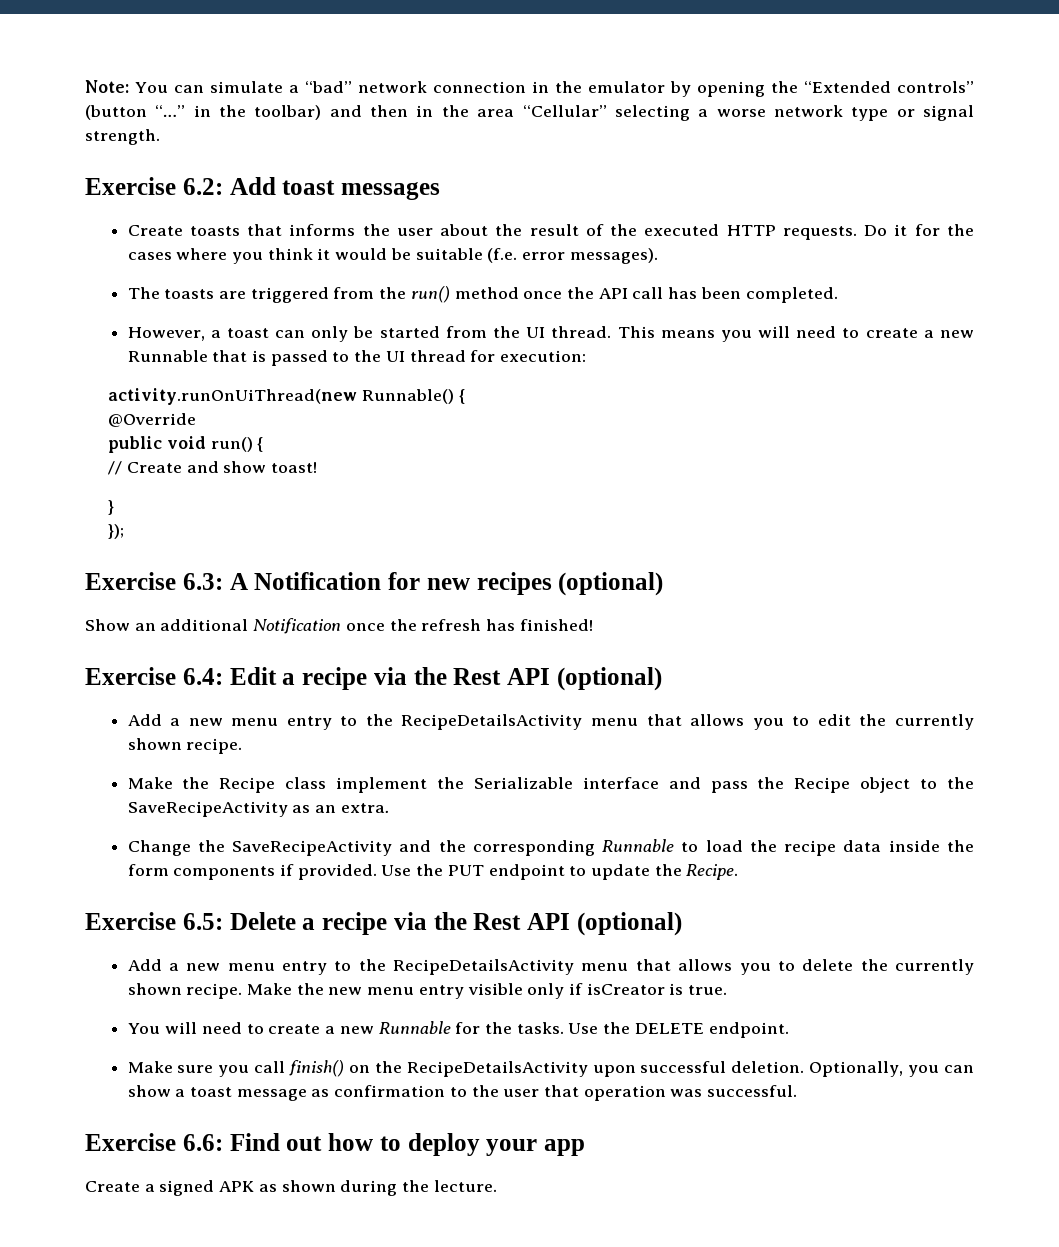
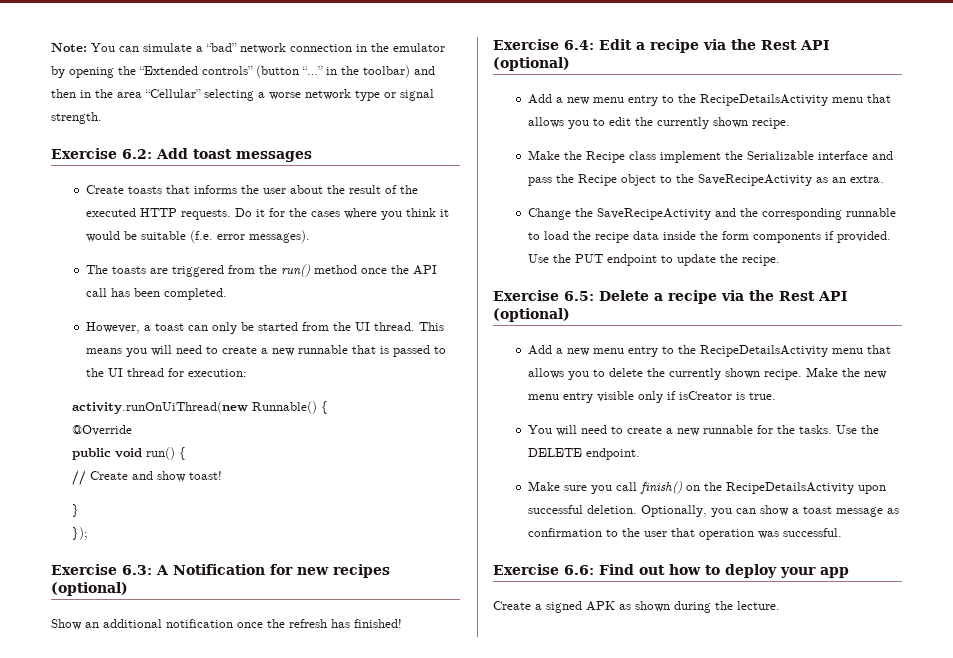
- This means you will need to create a new Runnable that is passed to the UI thread for execution:
+ This means you will need to create a new runnable that is passed to the UI thread for execution:
- Show an additional Notification once the refresh has finished!
+ Show an additional notification once the refresh has finished!
- Change the SaveRecipeActivity and the corresponding Runnable to load the recipe data inside the form components if provided.
+ Change the SaveRecipeActivity and the corresponding runnable to load the recipe data inside the form components if provided.
- Use the PUT endpoint to update the Recipe.
+ Use the PUT endpoint to update the recipe.
- You will need to create a new Runnable for the tasks.
+ You will need to create a new runnable for the tasks.

